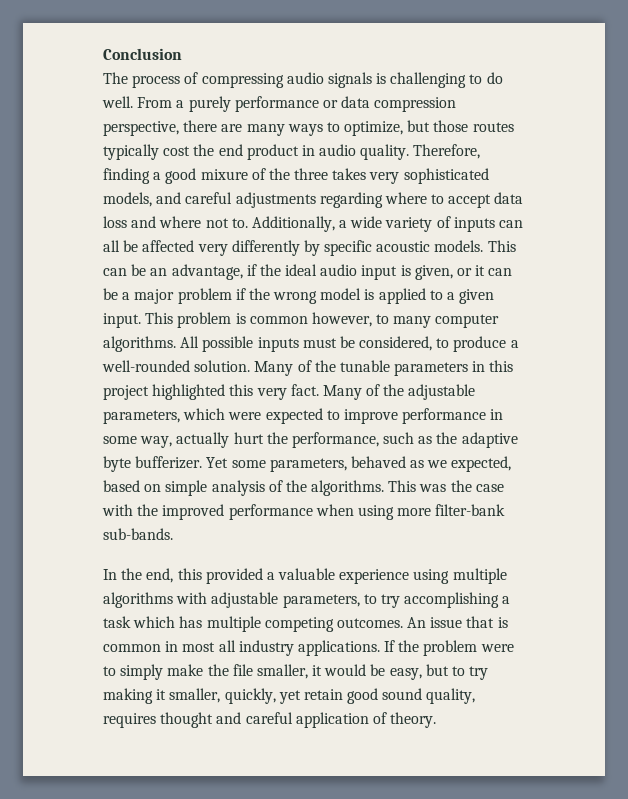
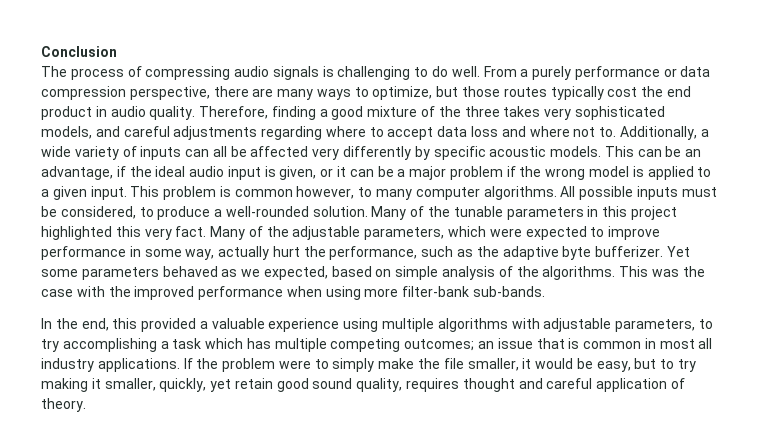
- Therefore, finding a good mixure of the three takes very sophisticated models, and careful adjustments regarding where to accept data loss and where not to.
+ Therefore, finding a good mixture of the three takes very sophisticated models, and careful adjustments regarding where to accept data loss and where not to.
- Yet some parameters, behaved as we expected, based on simple analysis of the algorithms.
+ Yet some parameters behaved as we expected, based on simple analysis of the algorithms.
- In the end, this provided a valuable experience using multiple algorithms with adjustable parameters, to try accomplishing a task which has multiple competing outcomes. An issue that is common in most all industry applications.
+ In the end, this provided a valuable experience using multiple algorithms with adjustable parameters, to try accomplishing a task which has multiple competing outcomes; an issue that is common in most all industry applications.

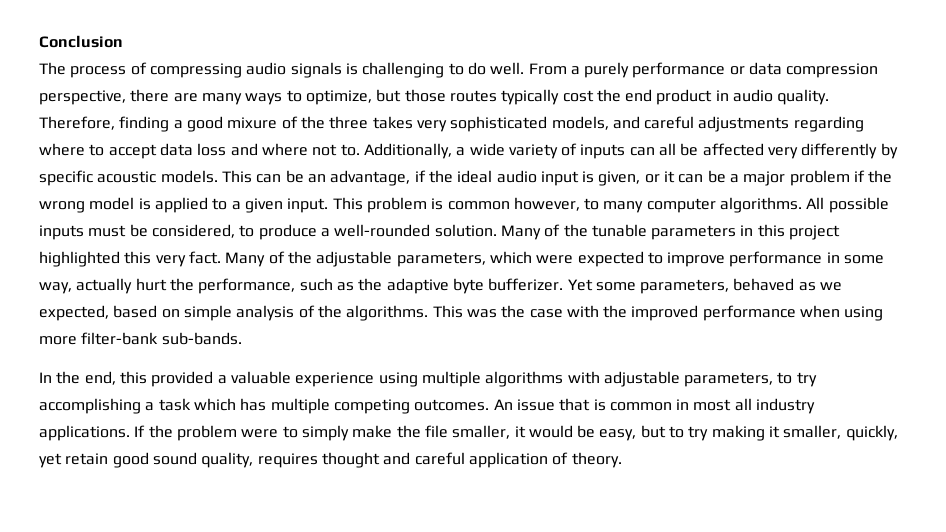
- Therefore, finding a good mixture of the three takes very sophisticated models, and careful adjustments regarding where to accept data loss and where not to.
+ Therefore, finding a good mixure of the three takes very sophisticated models, and careful adjustments regarding where to accept data loss and where not to.
- Yet some parameters behaved as we expected, based on simple analysis of the algorithms.
+ Yet some parameters, behaved as we expected, based on simple analysis of the algorithms.
- In the end, this provided a valuable experience using multiple algorithms with adjustable parameters, to try accomplishing a task which has multiple competing outcomes; an issue that is common in most all industry applications.
+ In the end, this provided a valuable experience using multiple algorithms with adjustable parameters, to try accomplishing a task which has multiple competing outcomes. An issue that is common in most all industry applications.

